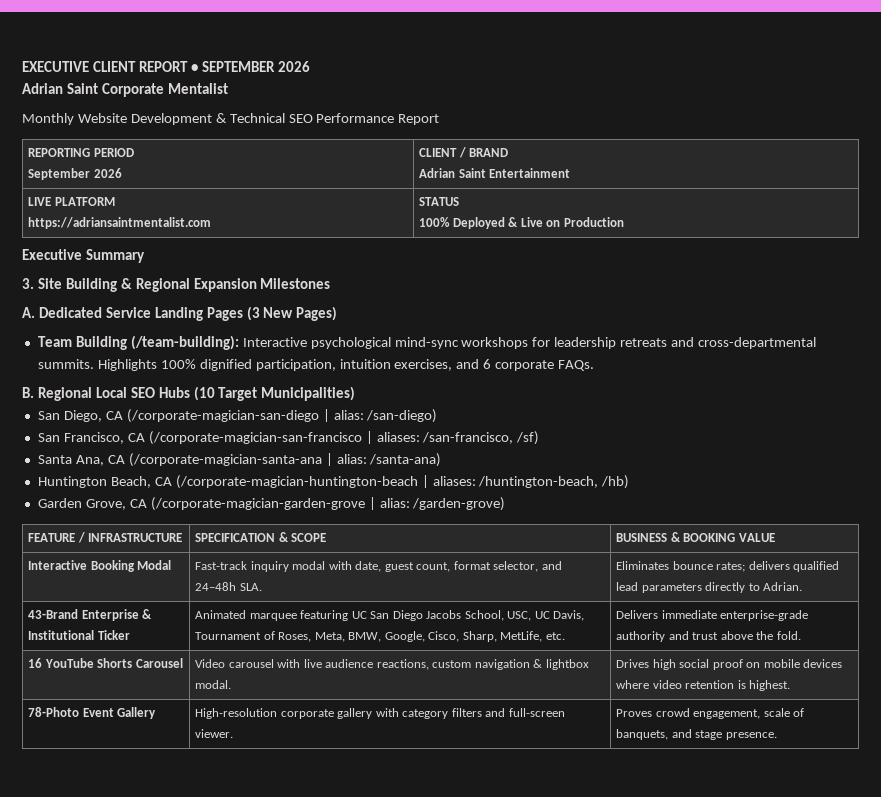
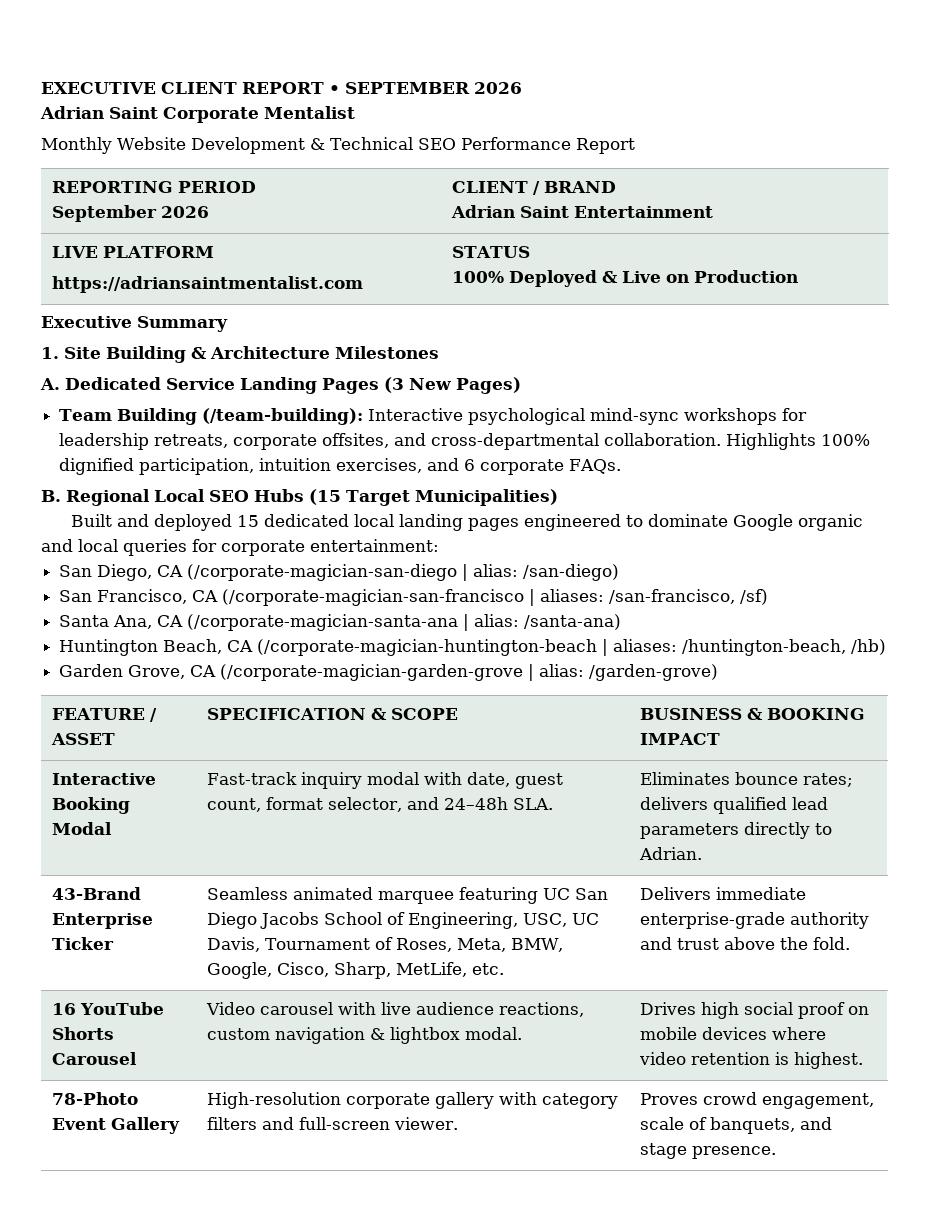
- 3. Site Building & Regional Expansion Milestones
+ 1. Site Building & Architecture Milestones
- Team Building (/team-building): Interactive psychological mind-sync workshops for leadership retreats and cross-departmental summits.
+ Team Building (/team-building): Interactive psychological mind-sync workshops for leadership retreats, corporate offsites, and cross-departmental collaboration.
- B. Regional Local SEO Hubs (10 Target Municipalities)
+ B. Regional Local SEO Hubs (15 Target Municipalities)
+ Built and deployed 15 dedicated local landing pages engineered to dominate Google organic and local queries for corporate entertainment:
- FEATURE / INFRASTRUCTURE | SPECIFICATION & SCOPE | BUSINESS & BOOKING VALUE
+ FEATURE / ASSET | SPECIFICATION & SCOPE | BUSINESS & BOOKING IMPACT
- 43-Brand Enterprise & Institutional Ticker | Animated marquee featuring UC San Diego Jacobs School, USC, UC Davis, Tournament of Roses, Meta, BMW, Google, Cisco, Sharp, MetLife, etc. | Delivers immediate enterprise-grade authority and trust above the fold.
+ 43-Brand Enterprise Ticker | Seamless animated marquee featuring UC San Diego Jacobs School of Engineering, USC, UC Davis, Tournament of Roses, Meta, BMW, Google, Cisco, Sharp, MetLife, etc. | Delivers immediate enterprise-grade authority and trust above the fold.

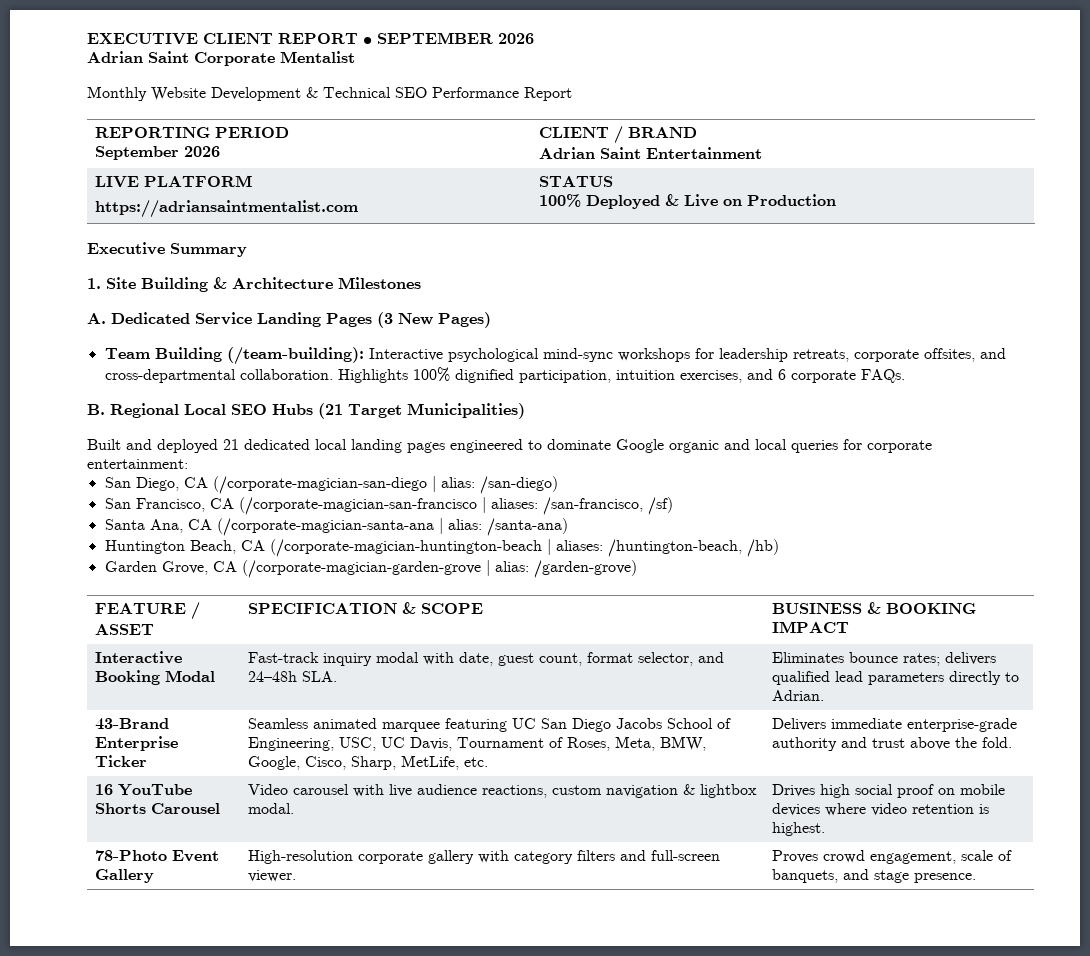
- B. Regional Local SEO Hubs (15 Target Municipalities)
+ B. Regional Local SEO Hubs (21 Target Municipalities)
- Built and deployed 15 dedicated local landing pages engineered to dominate Google organic and local queries for corporate entertainment:
+ Built and deployed 21 dedicated local landing pages engineered to dominate Google organic and local queries for corporate entertainment:

